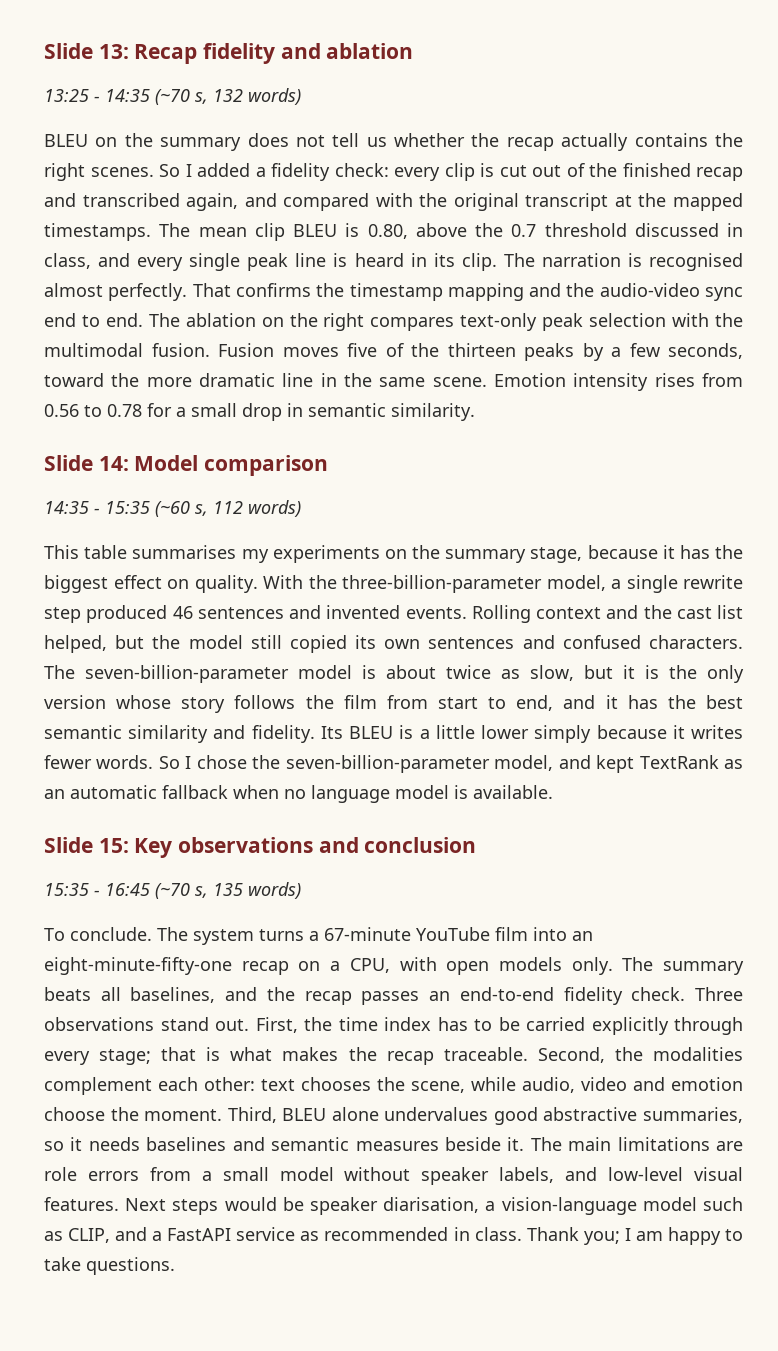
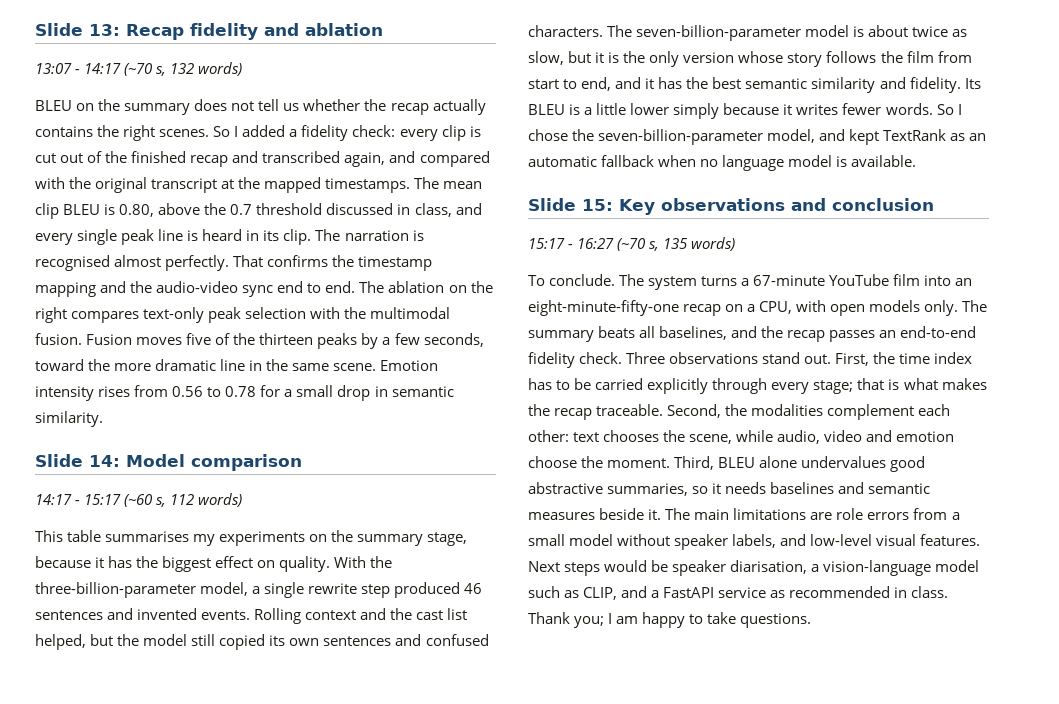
- 13:25 - 14:35 (~70 s, 132 words)
+ 13:07 - 14:17 (~70 s, 132 words)
- 14:35 - 15:35 (~60 s, 112 words)
+ 14:17 - 15:17 (~60 s, 112 words)
- 15:35 - 16:45 (~70 s, 135 words)
+ 15:17 - 16:27 (~70 s, 135 words)

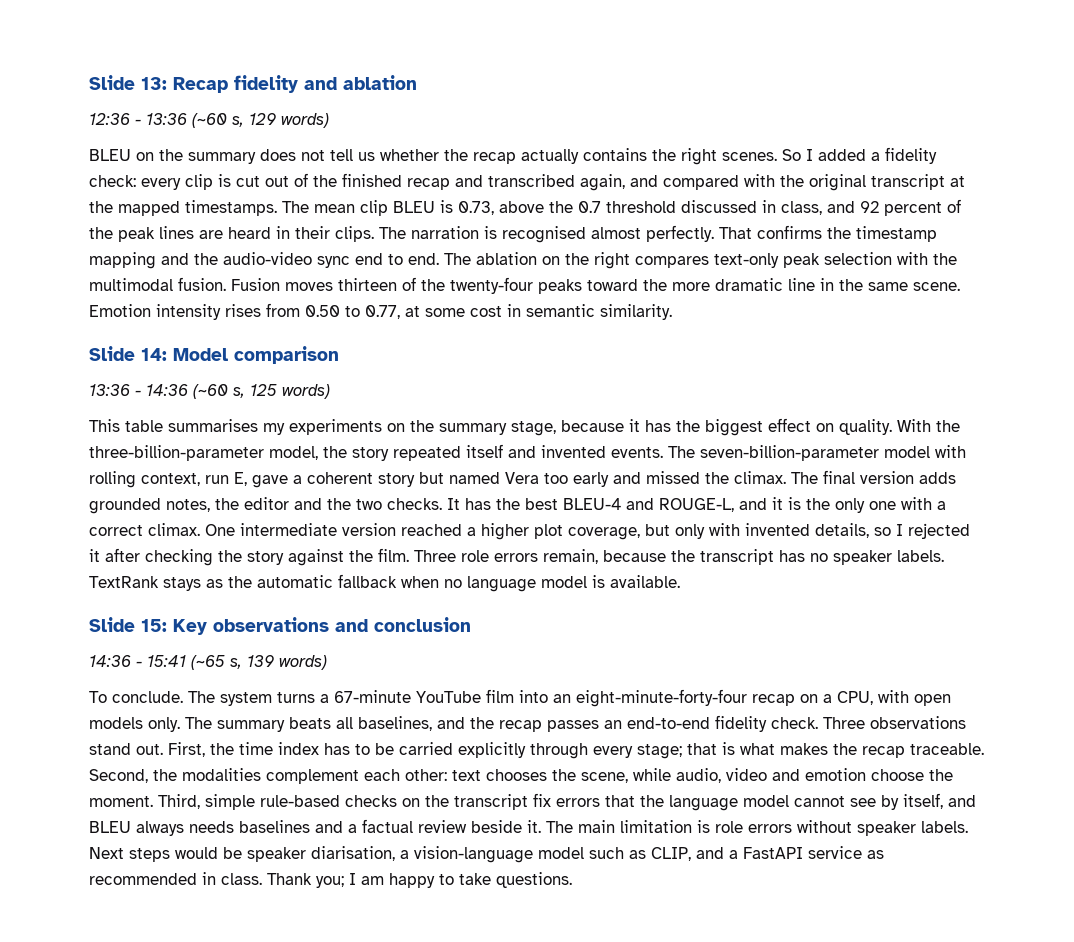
- 13:07 - 14:17 (~70 s, 132 words)
+ 12:36 - 13:36 (~60 s, 129 words)
- The mean clip BLEU is 0.80, above the 0.7 threshold discussed in class, and every single peak line is heard in its clip.
+ The mean clip BLEU is 0.73, above the 0.7 threshold discussed in class, and 92 percent of the peak lines are heard in their clips.
- Fusion moves five of the thirteen peaks by a few seconds, toward the more dramatic line in the same scene.
+ Fusion moves thirteen of the twenty-four peaks toward the more dramatic line in the same scene.
- Emotion intensity rises from 0.56 to 0.78 for a small drop in semantic similarity.
+ Emotion intensity rises from 0.50 to 0.77, at some cost in semantic similarity.
- 14:17 - 15:17 (~60 s, 112 words)
+ 13:36 - 14:36 (~60 s, 125 words)
- With the three-billion-parameter model, a single rewrite step produced 46 sentences and invented events. Rolling context and the cast list helped, but the model still copied its own sentences and confused characters. The seven-billion-parameter model is about twice as slow, but it is the only version whose story follows the film from start to end, and it has the best semantic similarity and fidelity. Its BLEU is a little lower simply because it writes fewer words. So I chose the seven-billion-parameter model, and kept TextRank as an automatic fallback when no language model is available.
+ With the three-billion-parameter model, the story repeated itself and invented events. The seven-billion-parameter model with rolling context, run E, gave a coherent story but named Vera too early and missed the climax. The final version adds grounded notes, the editor and the two checks. It has the best BLEU-4 and ROUGE-L, and it is the only one with a correct climax. One intermediate version reached a higher plot coverage, but only with invented details, so I rejected it after checking the story against the film. Three role errors remain, because the transcript has no speaker labels. TextRank stays as the automatic fallback when no language model is available.
- 15:17 - 16:27 (~70 s, 135 words)
+ 14:36 - 15:41 (~65 s, 139 words)
- The system turns a 67-minute YouTube film into an eight-minute-fifty-one recap on a CPU, with open models only.
+ The system turns a 67-minute YouTube film into an eight-minute-forty-four recap on a CPU, with open models only.
- Third, BLEU alone undervalues good abstractive summaries, so it needs baselines and semantic measures beside it. The main limitations are role errors from a small model without speaker labels, and low-level visual features.
+ Third, simple rule-based checks on the transcript fix errors that the language model cannot see by itself, and BLEU always needs baselines and a factual review beside it. The main limitation is role errors without speaker labels.

